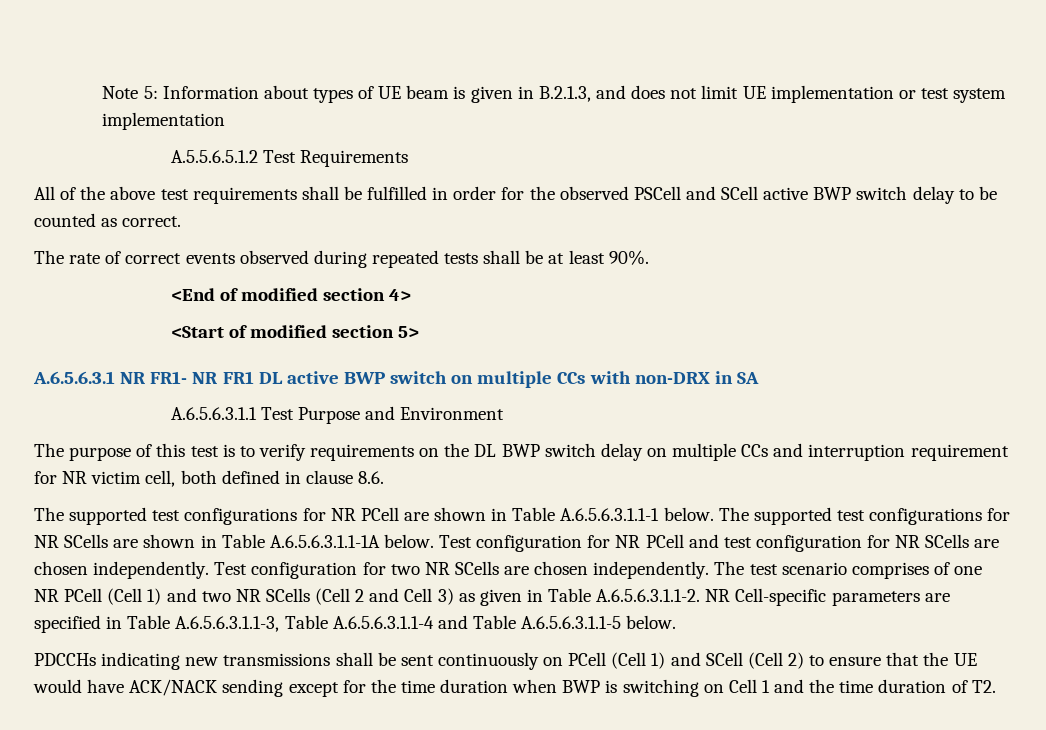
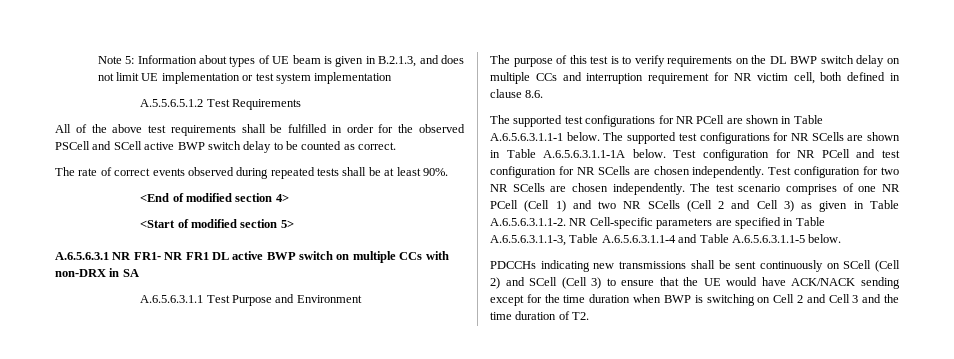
- PDCCHs indicating new transmissions shall be sent continuously on PCell (Cell 1) and SCell (Cell 2) to ensure that the UE would have ACK/NACK sending except for the time duration when BWP is switching on Cell 1 and the time duration of T2.
+ PDCCHs indicating new transmissions shall be sent continuously on SCell (Cell 2) and SCell (Cell 3) to ensure that the UE would have ACK/NACK sending except for the time duration when BWP is switching on Cell 2 and Cell 3 and the time duration of T2.

